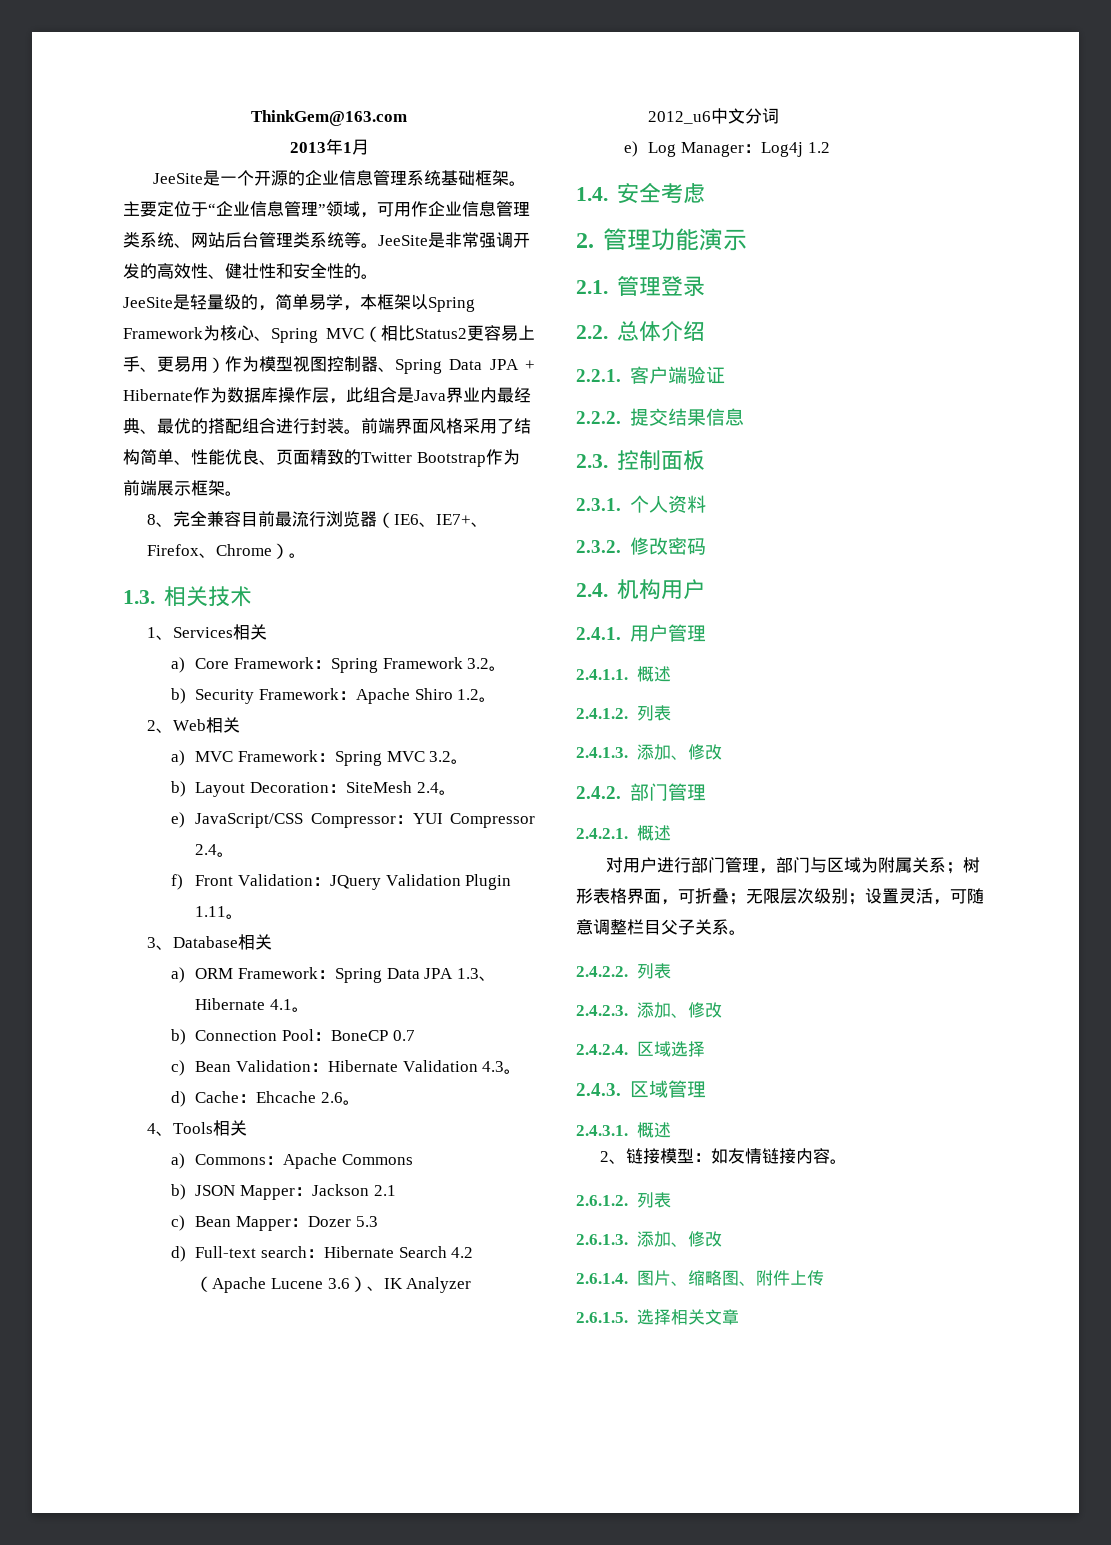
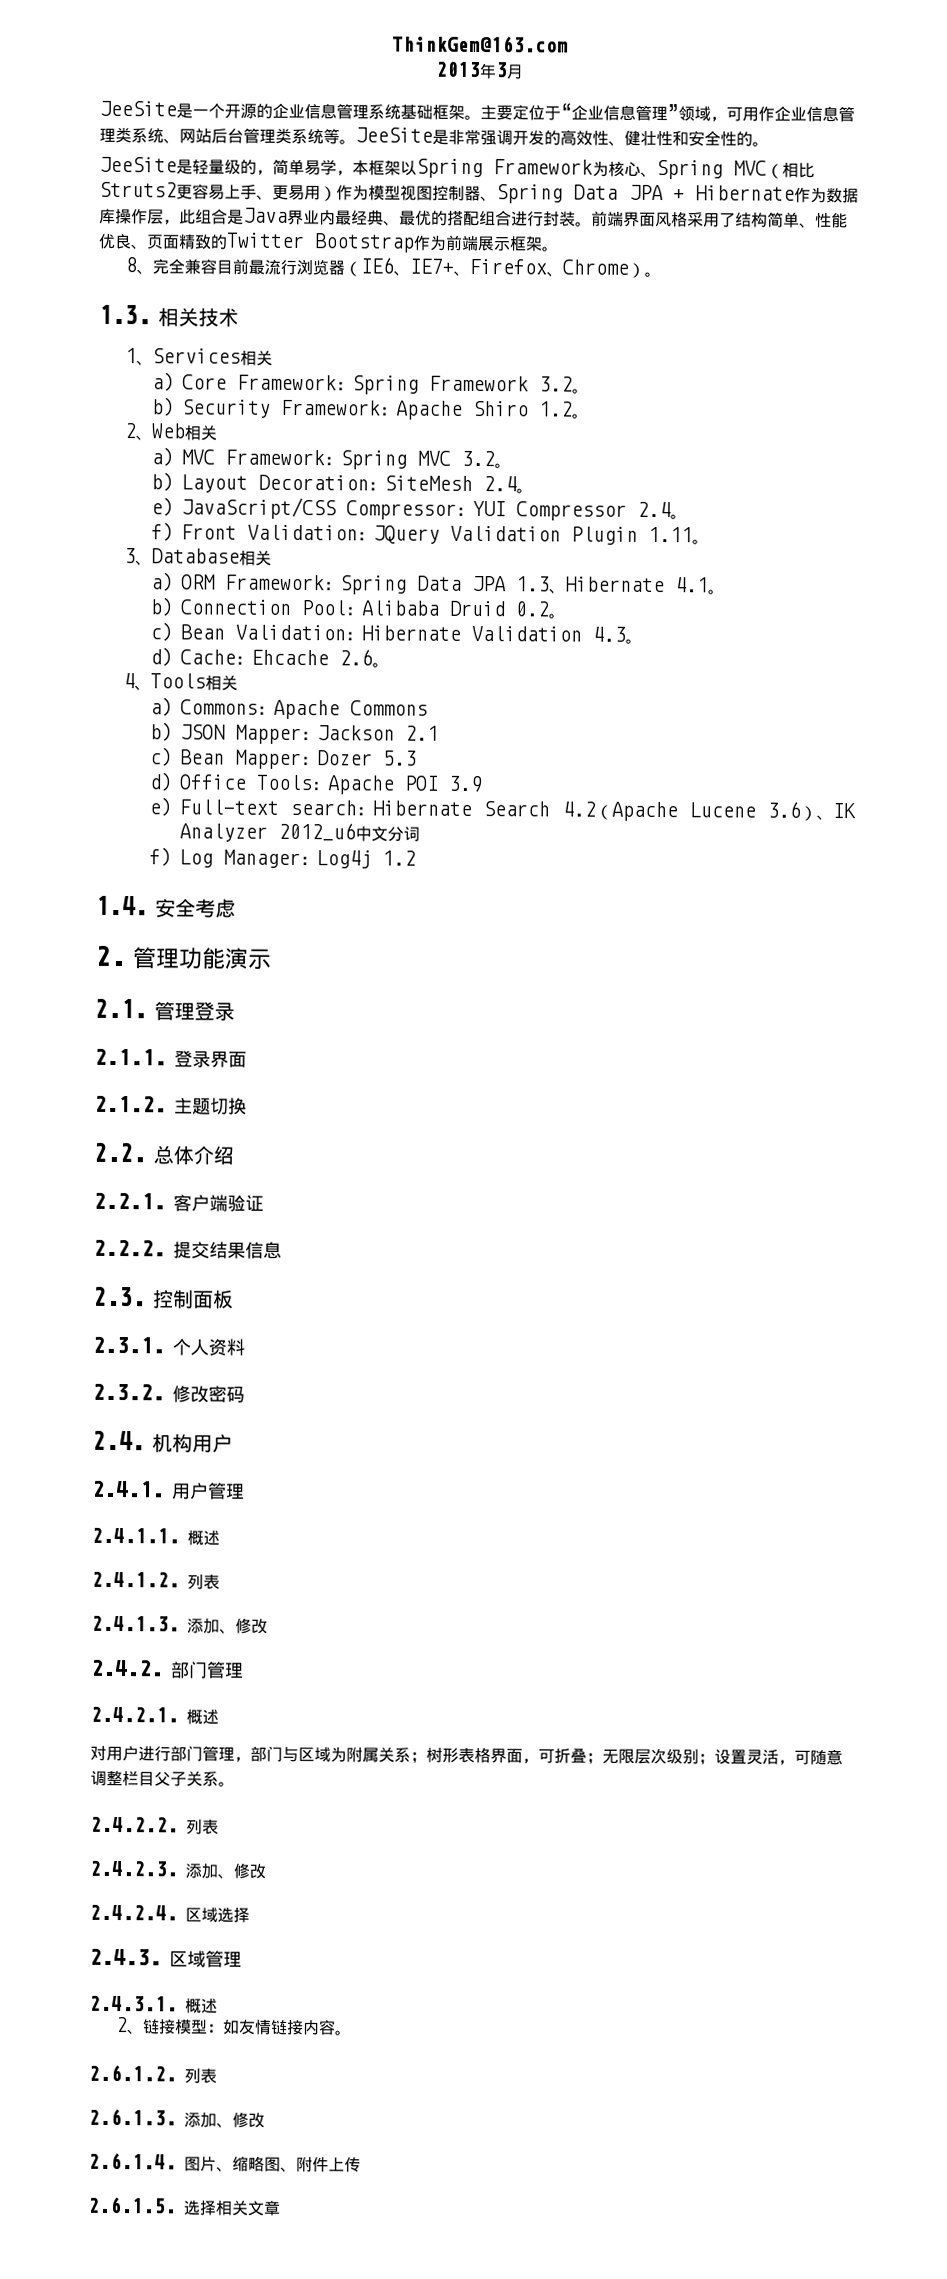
- 2013年1月
+ 2013年3月
- JeeSite是轻量级的，简单易学，本框架以Spring Framework为核心、Spring MVC（相比Status2更容易上手、更易用）作为模型视图控制器、Spring Data JPA + Hibernate作为数据库操作层，此组合是Java界业内最经典、最优的搭配组合进行封装。
+ JeeSite是轻量级的，简单易学，本框架以Spring Framework为核心、Spring MVC（相比Struts2更容易上手、更易用）作为模型视图控制器、Spring Data JPA + Hibernate作为数据库操作层，此组合是Java界业内最经典、最优的搭配组合进行封装。
- b) Connection Pool：BoneCP 0.7
+ b) Connection Pool：Alibaba Druid 0.2。
- d) Full-text search：Hibernate Search 4.2（Apache Lucene 3.6）、IK Analyzer 2012_u6中文分词
+ d) Office Tools：Apache POI 3.9
+ e) Full-text search：Hibernate Search 4.2（Apache Lucene 3.6）、IK Analyzer 2012_u6中文分词
- e) Log Manager：Log4j 1.2
+ f) Log Manager：Log4j 1.2
+ 2.1.1.登录界面
+ 2.1.2.主题切换

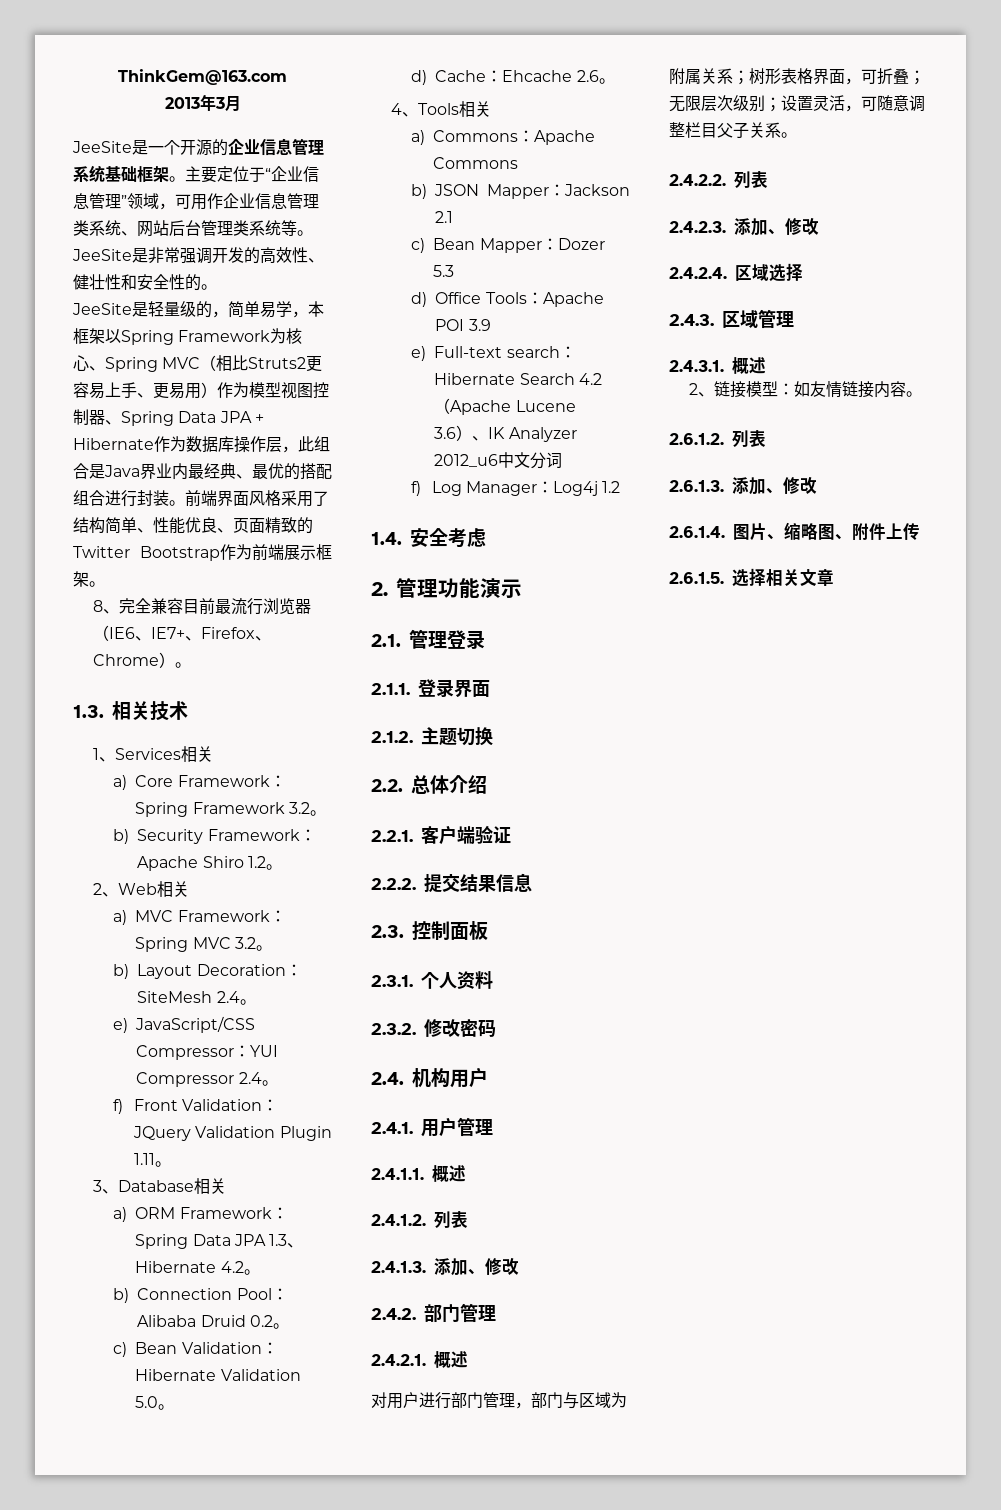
- a) ORM Framework：Spring Data JPA 1.3、Hibernate 4.1。
+ a) ORM Framework：Spring Data JPA 1.3、Hibernate 4.2。
- c) Bean Validation：Hibernate Validation 4.3。
+ c) Bean Validation：Hibernate Validation 5.0。

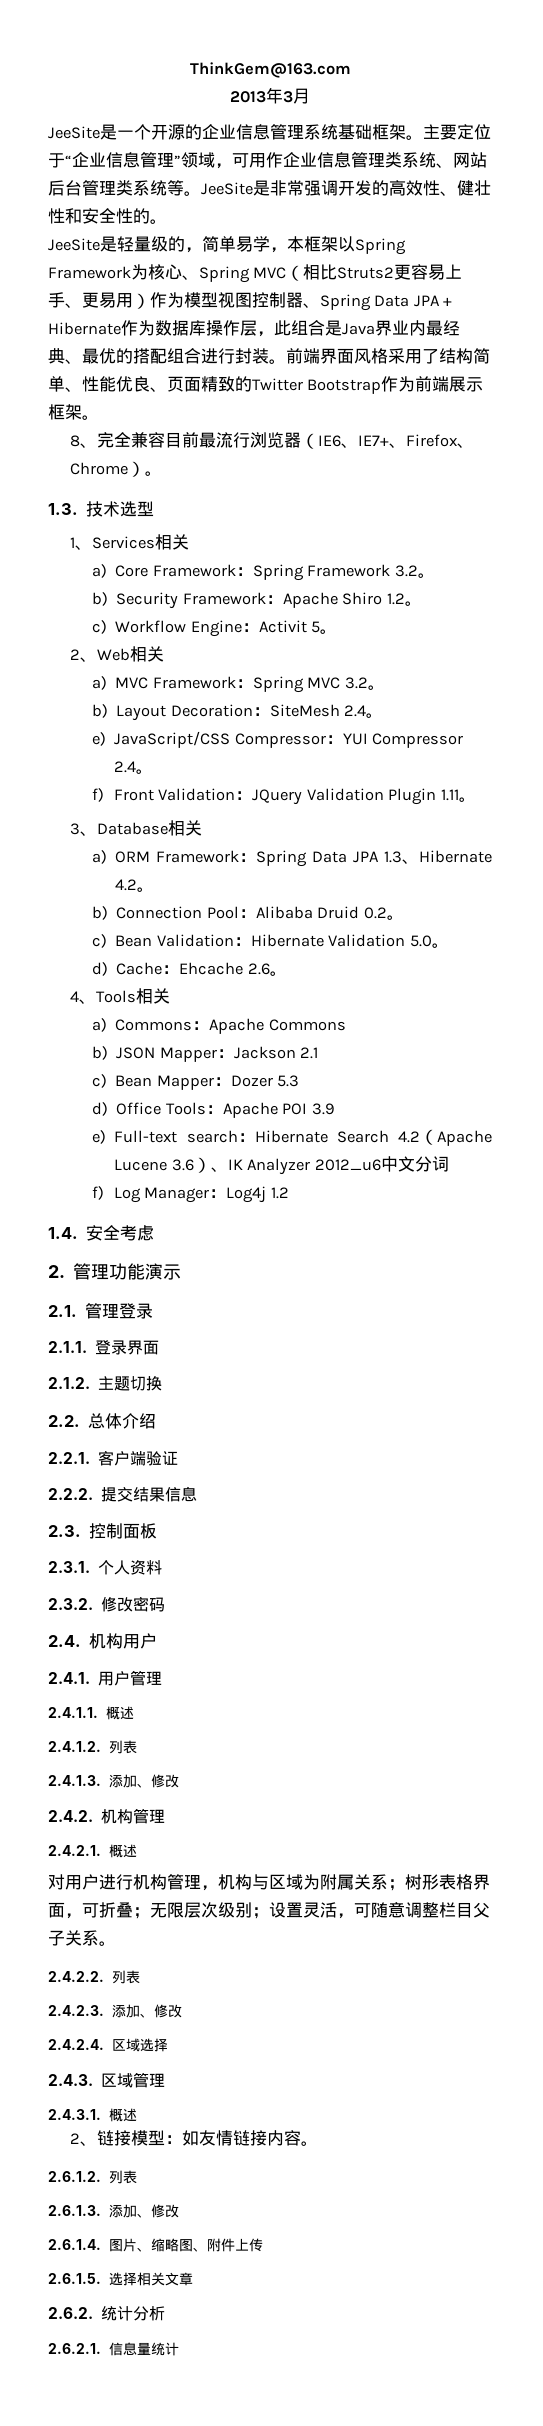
- 1.3.相关技术
+ 1.3.技术选型
+ c) Workflow Engine：Activit 5。
- 2.4.2.部门管理
+ 2.4.2.机构管理
- 对用户进行部门管理，部门与区域为附属关系；树形表格界面，可折叠；无限层次级别；设置灵活，可随意调整栏目父子关系。
+ 对用户进行机构管理，机构与区域为附属关系；树形表格界面，可折叠；无限层次级别；设置灵活，可随意调整栏目父子关系。
+ 2.6.2.统计分析
+ 2.6.2.1.信息量统计

